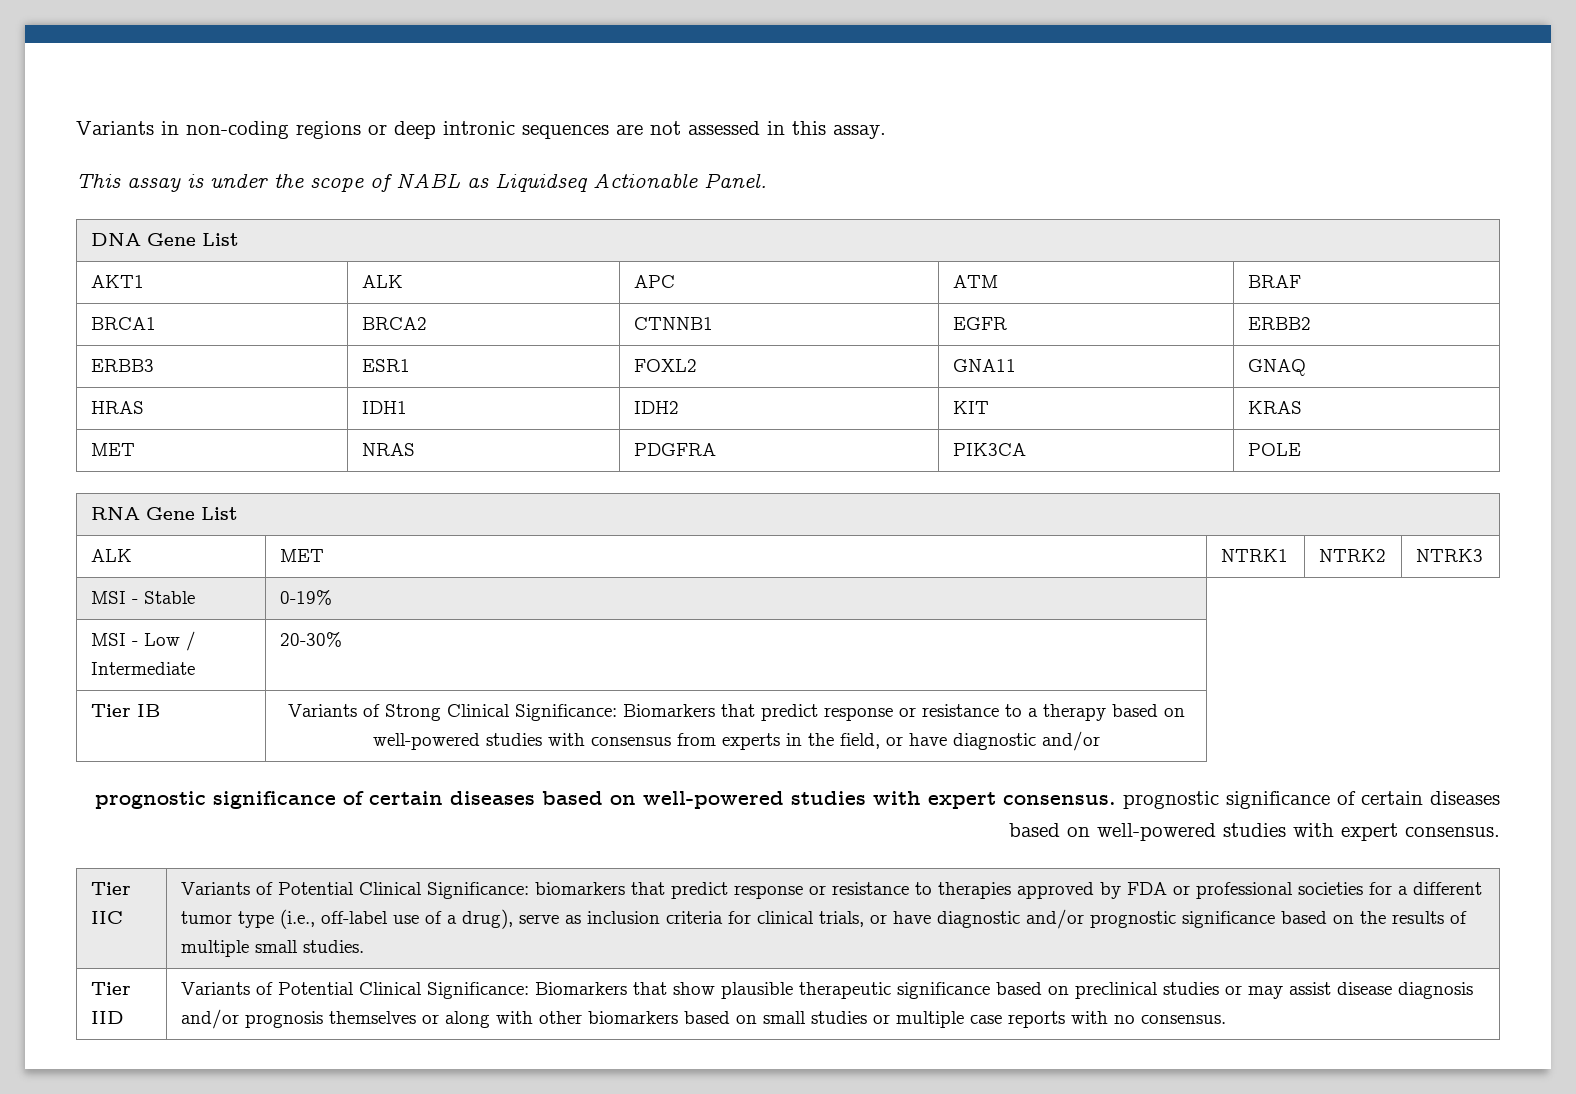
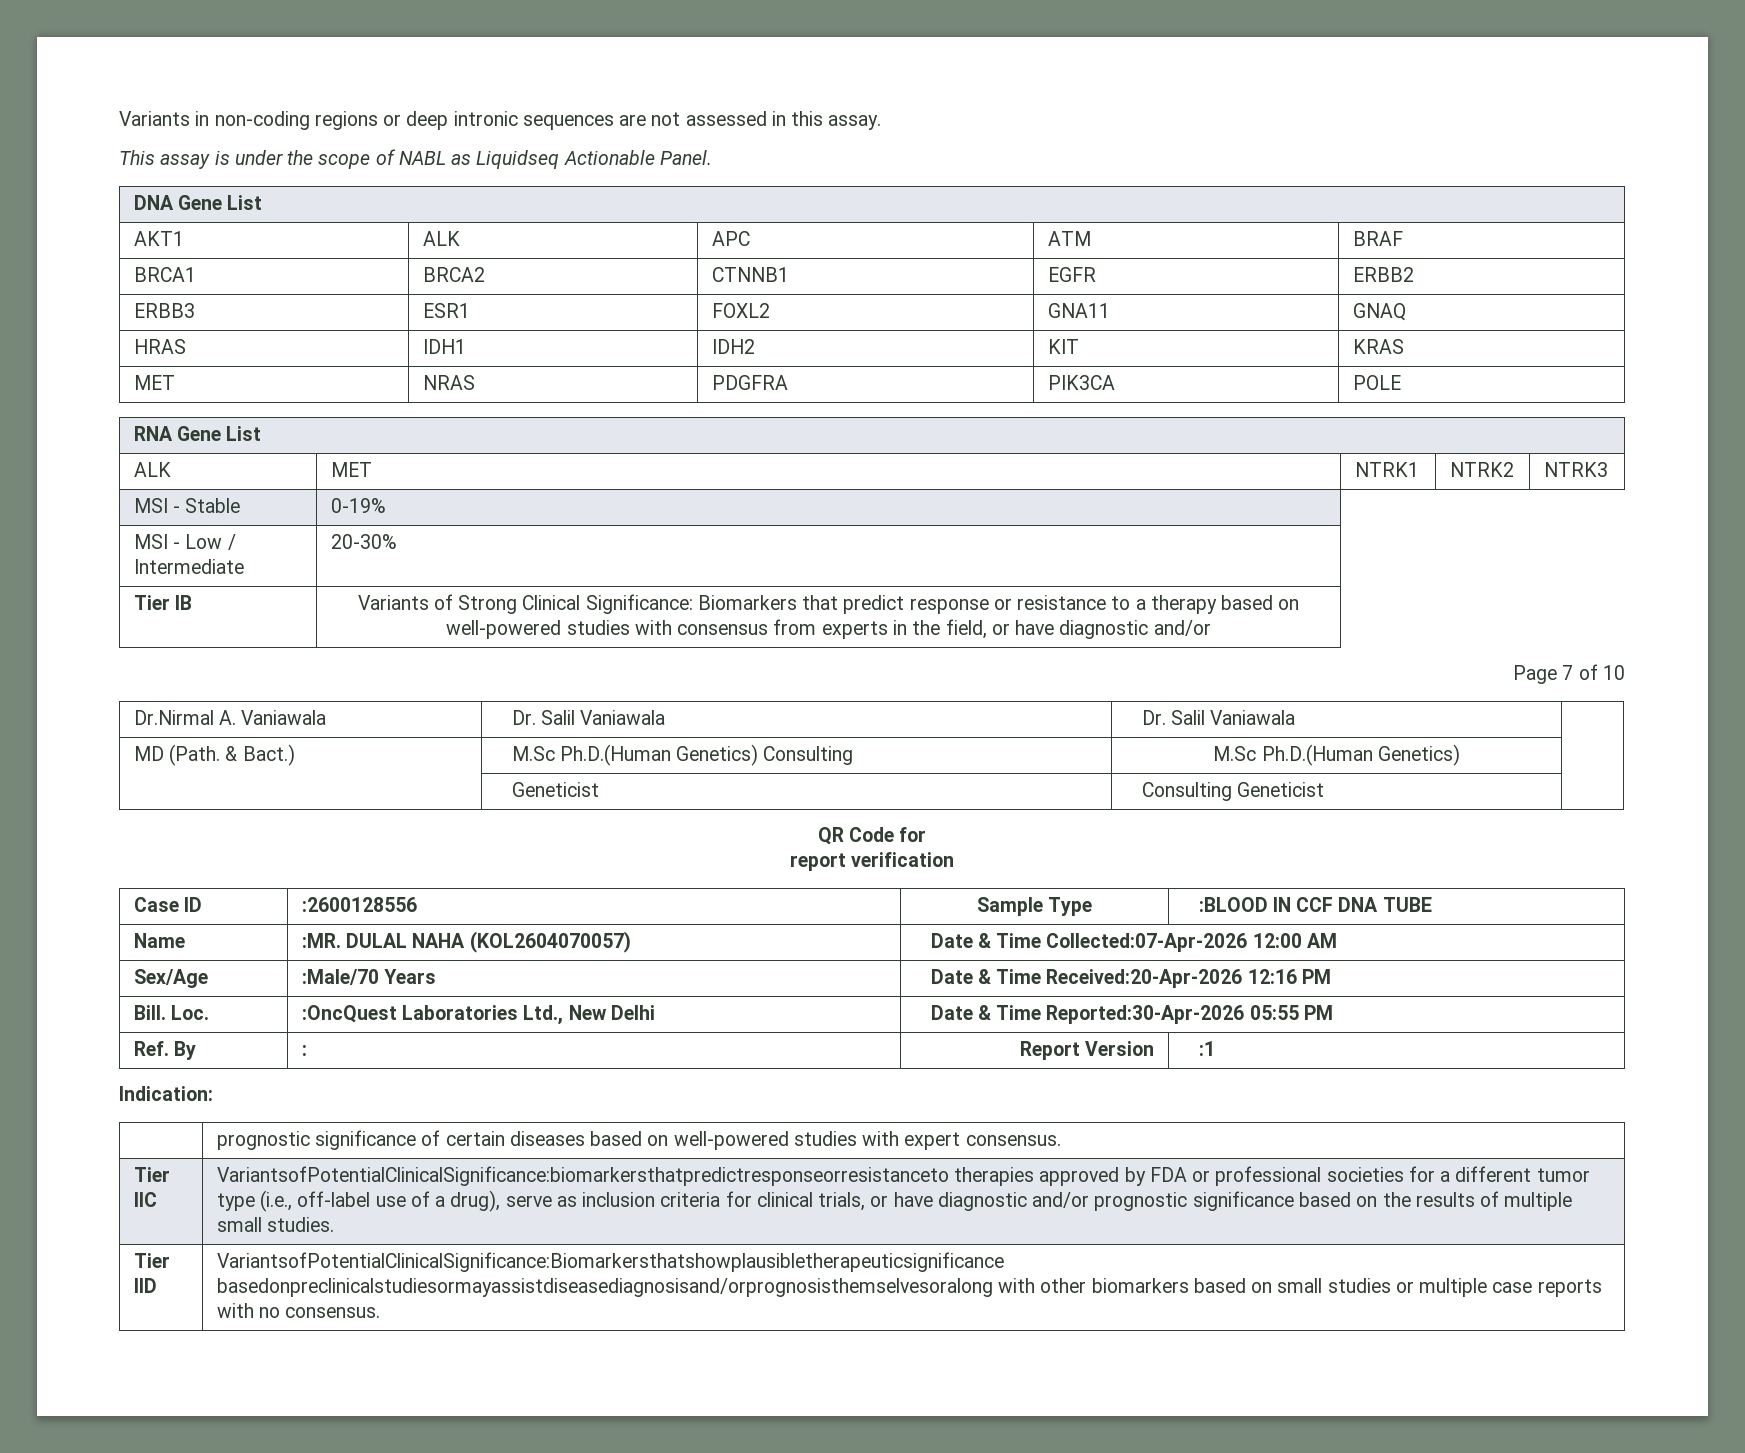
- prognostic significance of certain diseases based on well-powered studies with expert consensus. prognostic significance of certain diseases based on well-powered studies with expert consensus.
+ Page 7 of 10
+ Dr.Nirmal A. Vaniawala | Dr. Salil Vaniawala | Dr. Salil Vaniawala |
+ MD (Path. & Bact.) | M.Sc Ph.D.(Human Genetics) Consulting | M.Sc Ph.D.(Human Genetics) |
+ | Geneticist | Consulting Geneticist |
+ QR Code for
+ report verification
+ Case ID | :2600128556 | Sample Type | :BLOOD IN CCF DNA TUBE
+ Name | :MR. DULAL NAHA (KOL2604070057) | Date & Time Collected:07-Apr-2026 12:00 AM
+ Sex/Age | :Male/70 Years | Date & Time Received:20-Apr-2026 12:16 PM
+ Bill. Loc. | :OncQuest Laboratories Ltd., New Delhi | Date & Time Reported:30-Apr-2026 05:55 PM
+ Ref. By | : | Report Version | :1
+ Indication:
+ | prognostic significance of certain diseases based on well-powered studies with expert consensus.
- Variants of Potential Clinical Significance: biomarkers that predict response or resistance to therapies approved by FDA or professional societies for a different tumor type (i.e., off-label use of a drug), serve as inclusion criteria for clinical trials, or have diagnostic and/or prognostic significance based on the results of multiple small studies.
+ VariantsofPotentialClinicalSignificance:biomarkersthatpredictresponseorresistanceto therapies approved by FDA or professional societies for a different tumor type (i.e., off-label use of a drug), serve as inclusion criteria for clinical trials, or have diagnostic and/or prognostic significance based on the results of multiple small studies.
- Variants of Potential Clinical Significance: Biomarkers that show plausible therapeutic significance based on preclinical studies or may assist disease diagnosis and/or prognosis themselves or along with other biomarkers based on small studies or multiple case reports with no consensus.
+ VariantsofPotentialClinicalSignificance:Biomarkersthatshowplausibletherapeuticsignificance basedonpreclinicalstudiesormayassistdiseasediagnosisand/orprognosisthemselvesoralong with other biomarkers based on small studies or multiple case reports with no consensus.

